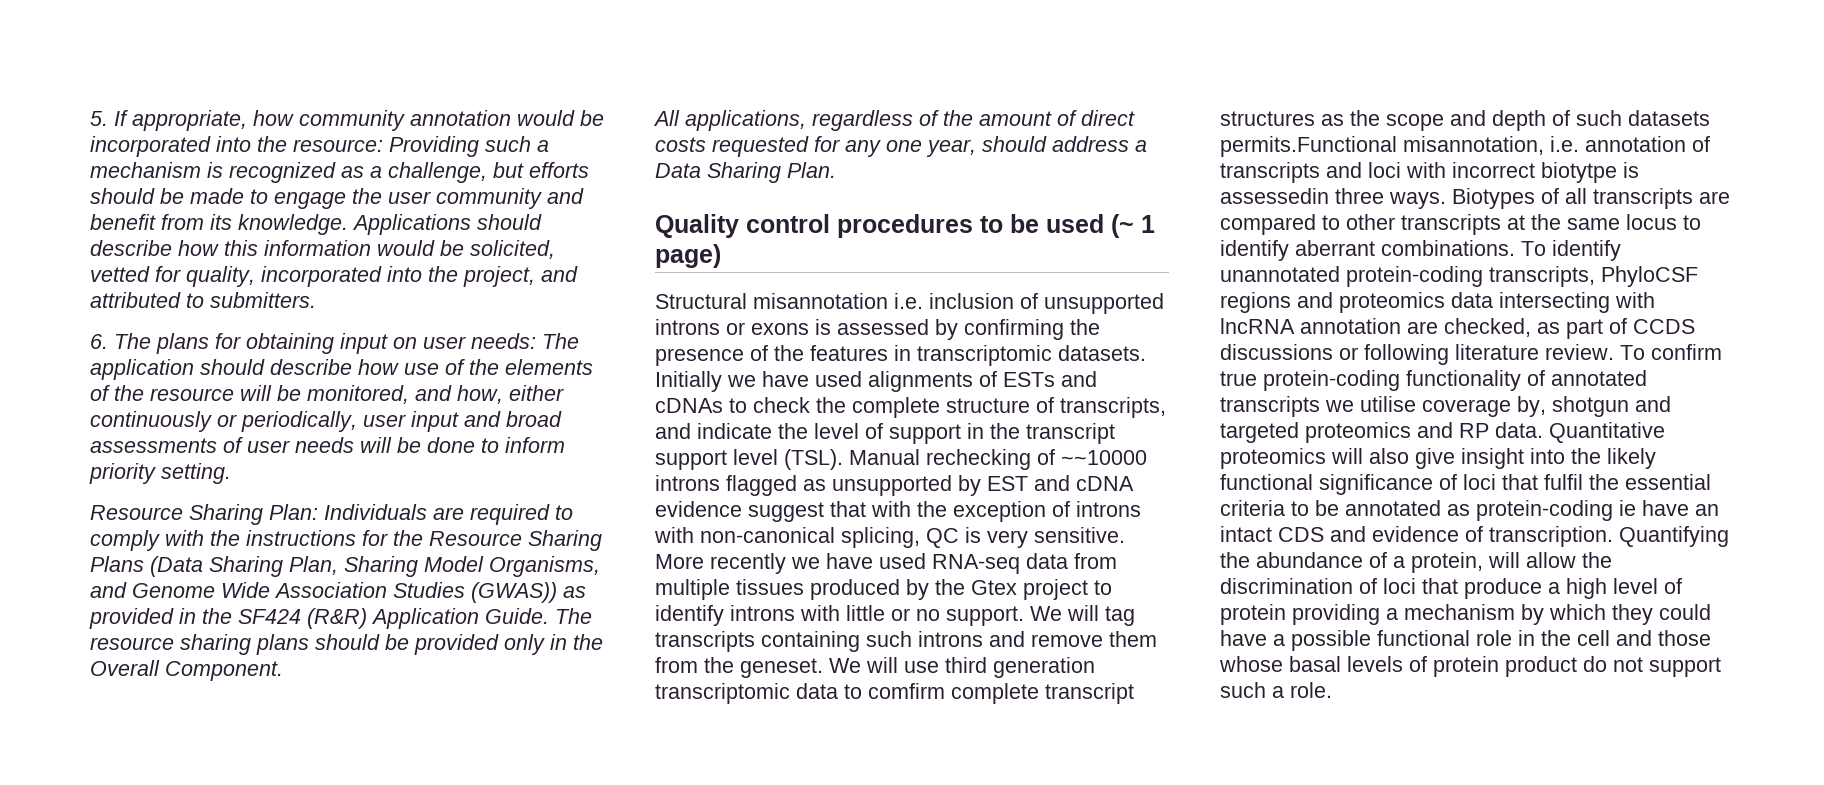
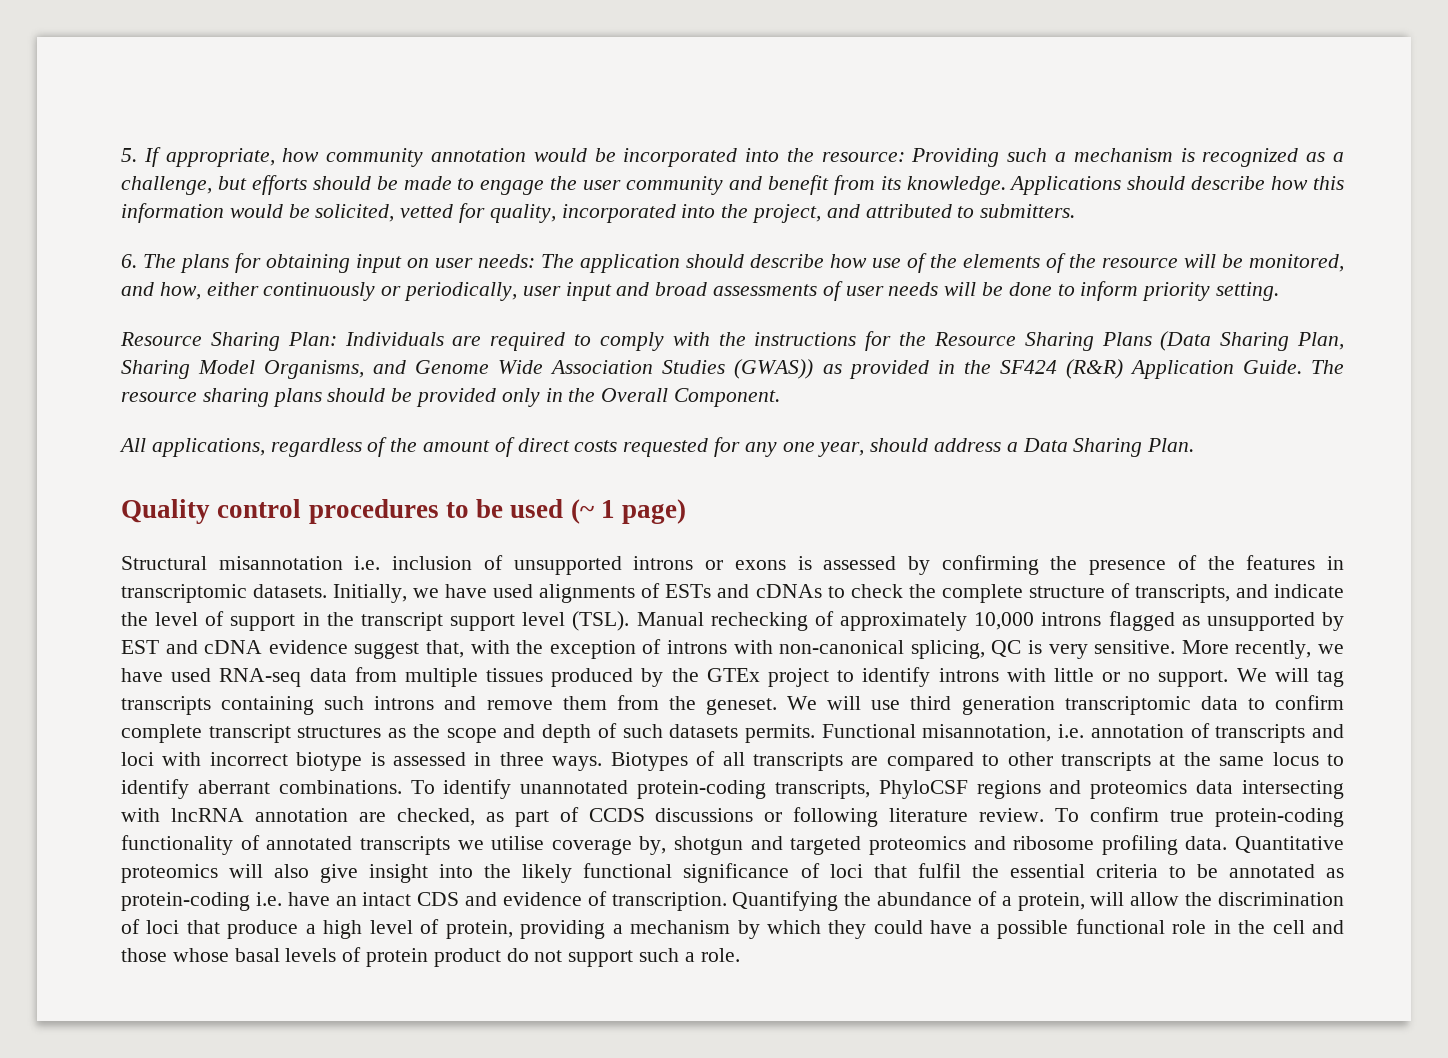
- Initially we have used alignments of ESTs and cDNAs to check the complete structure of transcripts, and indicate the level of support in the transcript support level (TSL).
+ Initially, we have used alignments of ESTs and cDNAs to check the complete structure of transcripts, and indicate the level of support in the transcript support level (TSL).
- Manual rechecking of ~~10000 introns flagged as unsupported by EST and cDNA evidence suggest that with the exception of introns with non-canonical splicing, QC is very sensitive.
+ Manual rechecking of approximately 10,000 introns flagged as unsupported by EST and cDNA evidence suggest that, with the exception of introns with non-canonical splicing, QC is very sensitive.
- More recently we have used RNA-seq data from multiple tissues produced by the Gtex project to identify introns with little or no support.
+ More recently, we have used RNA-seq data from multiple tissues produced by the GTEx project to identify introns with little or no support.
- We will use third generation transcriptomic data to comfirm complete transcript structures as the scope and depth of such datasets permits.Functional misannotation, i.e. annotation of transcripts and loci with incorrect biotytpe is assessedin three ways.
+ We will use third generation transcriptomic data to confirm complete transcript structures as the scope and depth of such datasets permits. Functional misannotation, i.e. annotation of transcripts and loci with incorrect biotype is assessed in three ways.
- To confirm true protein-coding functionality of annotated transcripts we utilise coverage by, shotgun and targeted proteomics and RP data.
+ To confirm true protein-coding functionality of annotated transcripts we utilise coverage by, shotgun and targeted proteomics and ribosome profiling data.
- Quantitative proteomics will also give insight into the likely functional significance of loci that fulfil the essential criteria to be annotated as protein-coding ie have an intact CDS and evidence of transcription.
+ Quantitative proteomics will also give insight into the likely functional significance of loci that fulfil the essential criteria to be annotated as protein-coding i.e. have an intact CDS and evidence of transcription.
- Quantifying the abundance of a protein, will allow the discrimination of loci that produce a high level of protein providing a mechanism by which they could have a possible functional role in the cell and those whose basal levels of protein product do not support such a role.
+ Quantifying the abundance of a protein, will allow the discrimination of loci that produce a high level of protein, providing a mechanism by which they could have a possible functional role in the cell and those whose basal levels of protein product do not support such a role.

